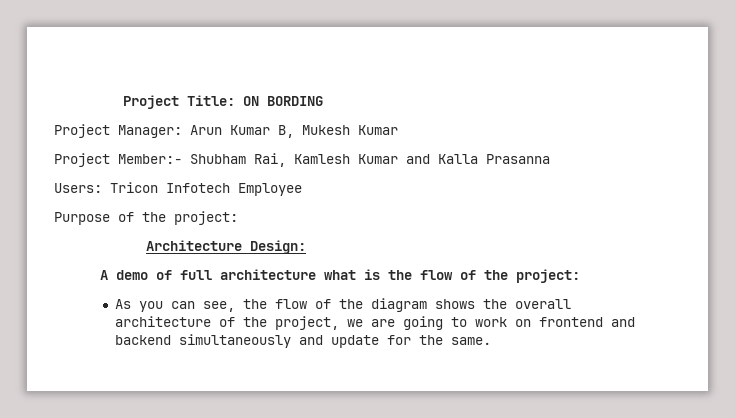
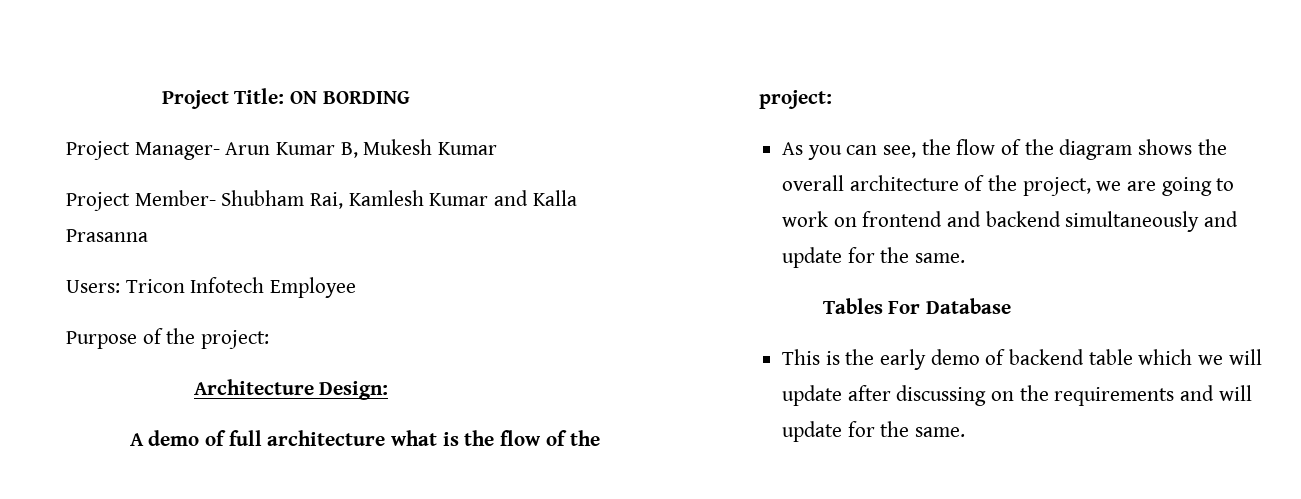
- Project Manager: Arun Kumar B, Mukesh Kumar
+ Project Manager- Arun Kumar B, Mukesh Kumar
- Project Member:- Shubham Rai, Kamlesh Kumar and Kalla Prasanna
+ Project Member- Shubham Rai, Kamlesh Kumar and Kalla Prasanna
+ Tables For Database
+ This is the early demo of backend table which we will update after discussing on the requirements and will update for the same.

